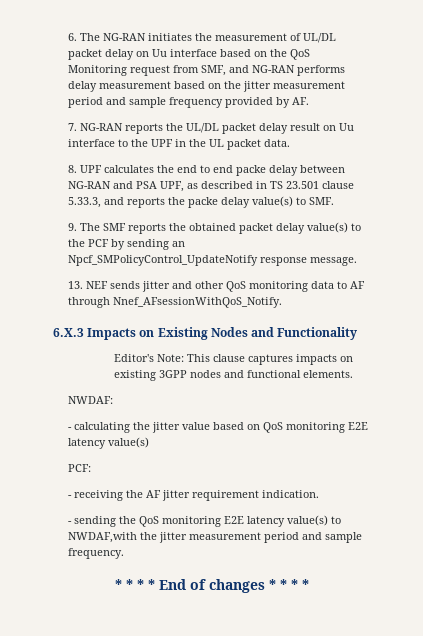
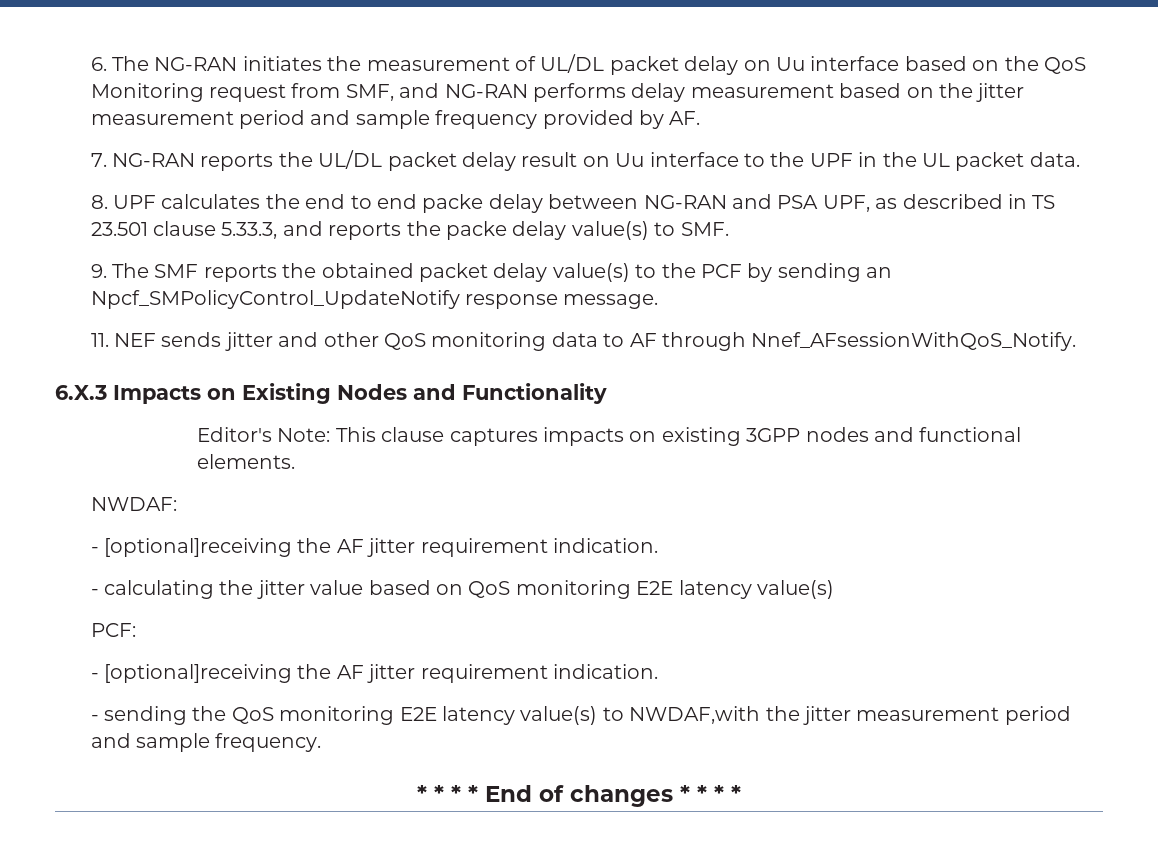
- 13. NEF sends jitter and other QoS monitoring data to AF through Nnef_AFsessionWithQoS_Notify.
+ 11. NEF sends jitter and other QoS monitoring data to AF through Nnef_AFsessionWithQoS_Notify.
  NWDAF:
+ - [optional]receiving the AF jitter requirement indication.
  PCF:
- - receiving the AF jitter requirement indication.
+ - [optional]receiving the AF jitter requirement indication.

